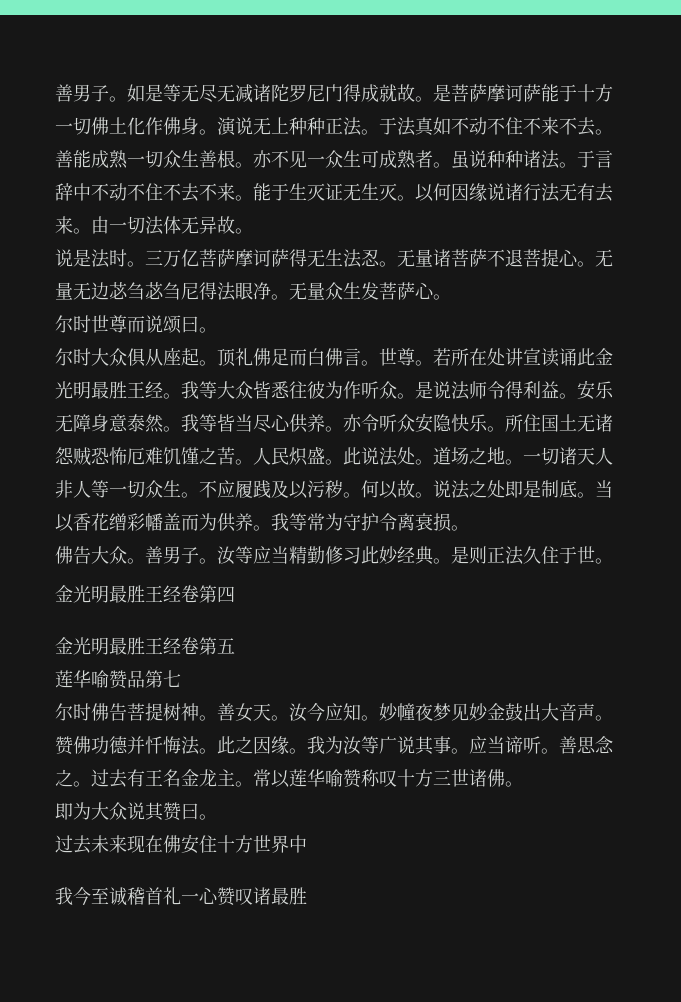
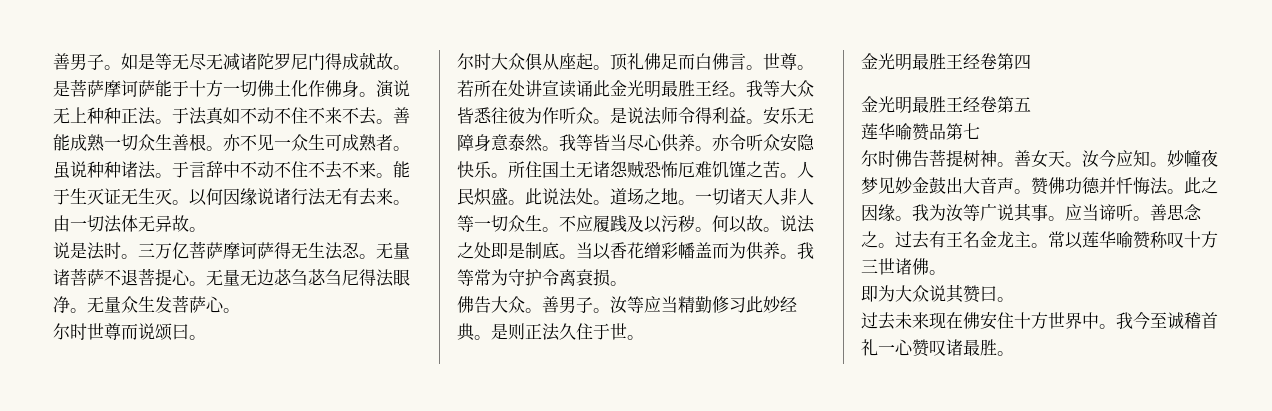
- 过去未来现在佛安住十方世界中
- 我今至诚稽首礼一心赞叹诸最胜
+ 过去未来现在佛安住十方世界中。我今至诚稽首礼一心赞叹诸最胜。

